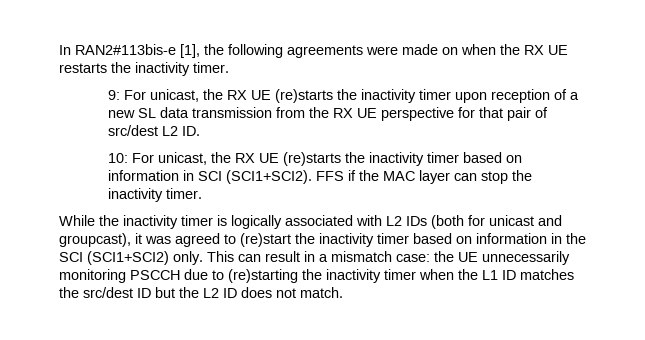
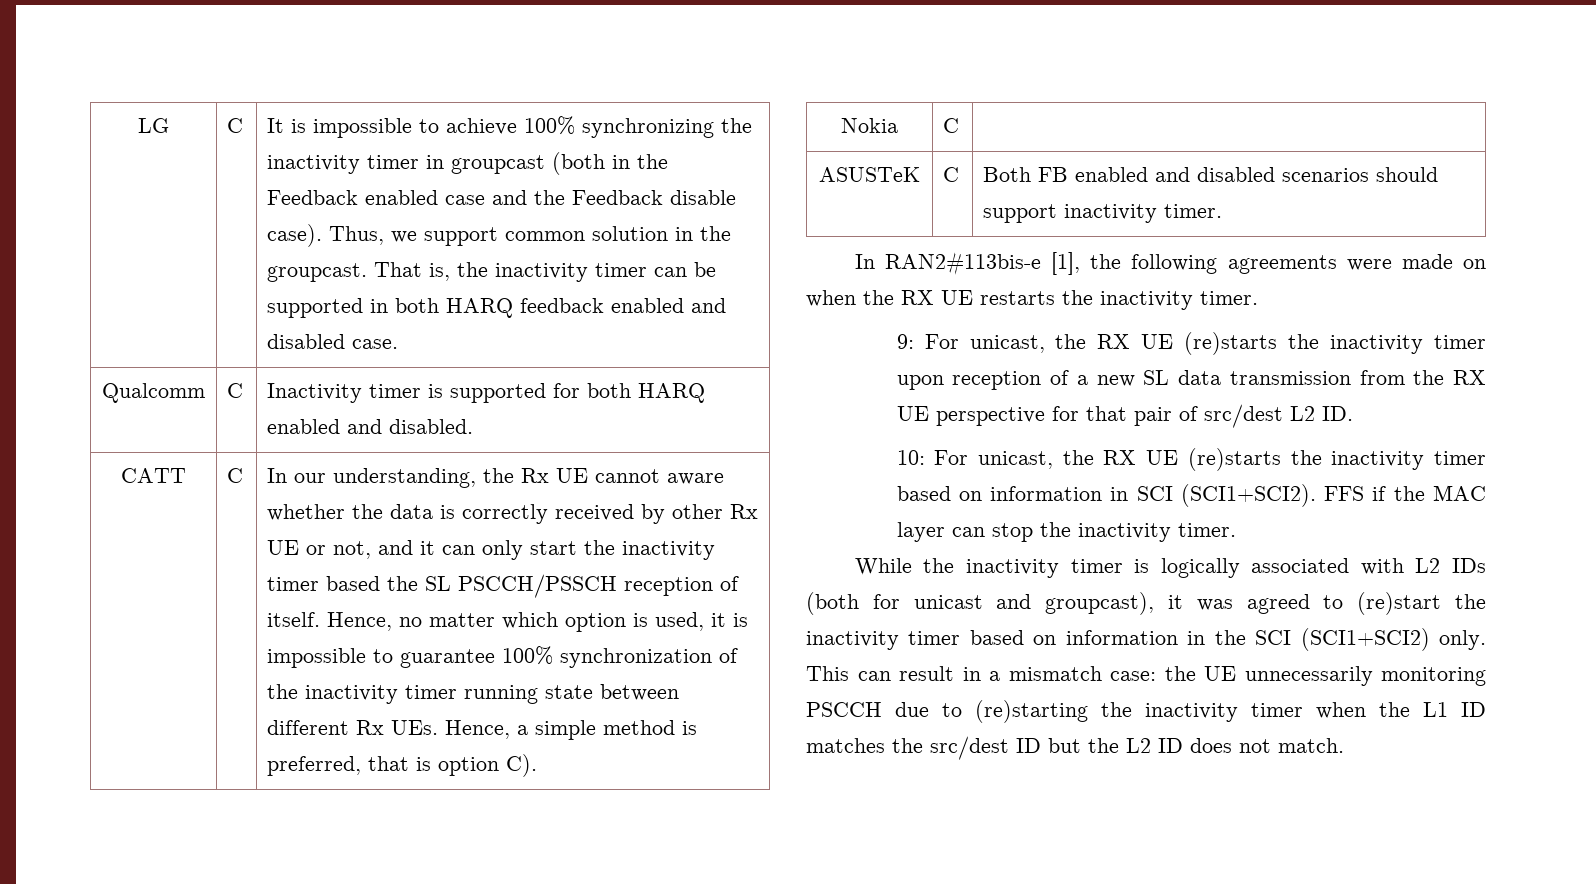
+ LG | C | It is impossible to achieve 100% synchronizing the inactivity timer in groupcast (both in the Feedback enabled case and the Feedback disable case). Thus, we support common solution in the groupcast. That is, the inactivity timer can be supported in both HARQ feedback enabled and disabled case.
+ Qualcomm | C | Inactivity timer is supported for both HARQ enabled and disabled.
+ CATT | C | In our understanding, the Rx UE cannot aware whether the data is correctly received by other Rx UE or not, and it can only start the inactivity timer based the SL PSCCH/PSSCH reception of itself. Hence, no matter which option is used, it is impossible to guarantee 100% synchronization of the inactivity timer running state between different Rx UEs. Hence, a simple method is preferred, that is option C).
+ Nokia | C |
+ ASUSTeK | C | Both FB enabled and disabled scenarios should support inactivity timer.

